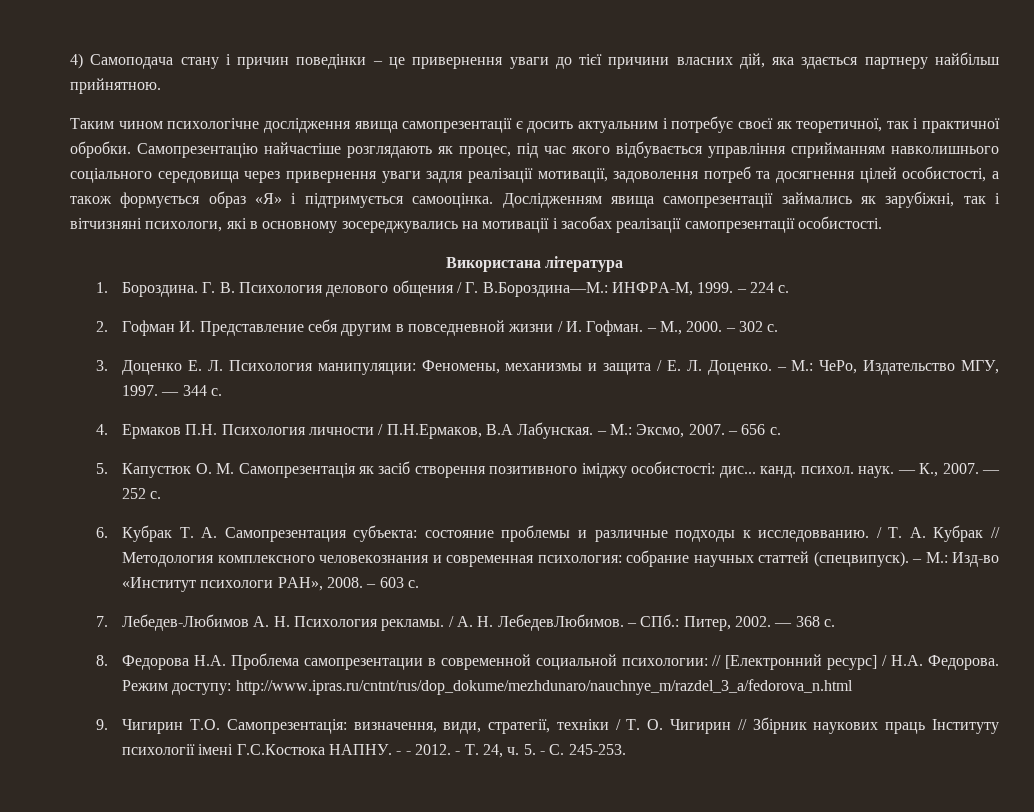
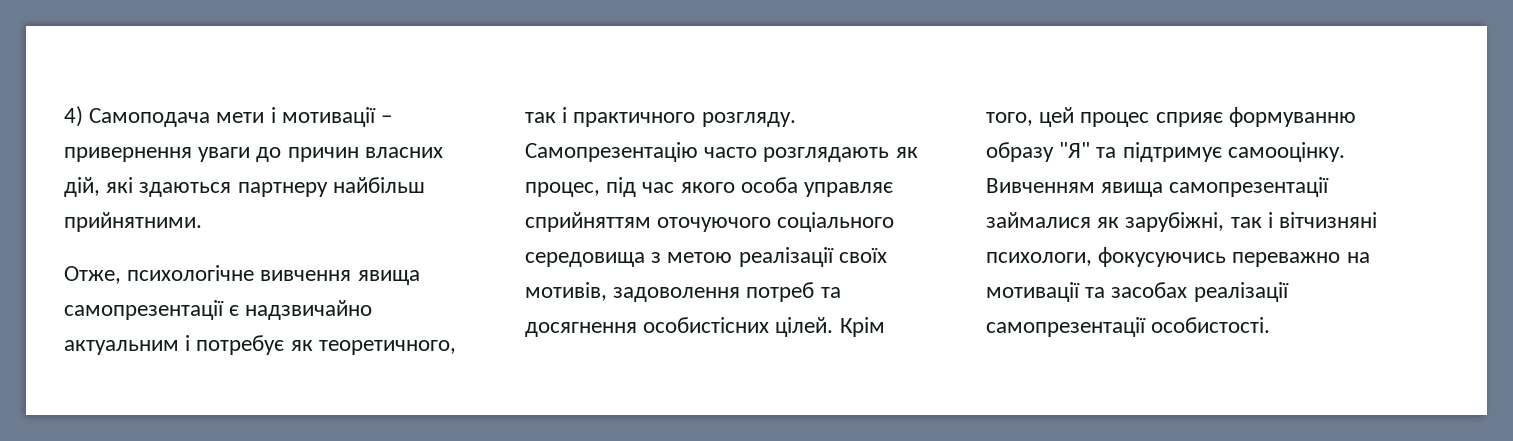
- 4) Самоподача стану і причин поведінки – це привернення уваги до тієї причини власних дій, яка здається партнеру найбільш прийнятною.
- Таким чином психологічне дослідження явища самопрезентації є досить актуальним і потребує своєї як теоретичної, так і практичної обробки. Самопрезентацію найчастіше розглядають як процес, під час якого відбувається управління сприйманням навколишнього соціального середовища через привернення уваги задля реалізації мотивації, задоволення потреб та досягнення цілей особистості, а також формується образ «Я» і підтримується самооцінка. Дослідженням явища самопрезентації займались як зарубіжні, так і вітчизняні психологи, які в основному зосереджувались на мотивації і засобах реалізації самопрезентації особистості.
+ 4) Самоподача мети і мотивації – привернення уваги до причин власних дій, які здаються партнеру найбільш прийнятними.
+ Отже, психологічне вивчення явища самопрезентації є надзвичайно актуальним і потребує як теоретичного, так і практичного розгляду. Самопрезентацію часто розглядають як процес, під час якого особа управляє сприйняттям оточуючого соціального середовища з метою реалізації своїх мотивів, задоволення потреб та досягнення особистісних цілей. Крім того, цей процес сприяє формуванню образу "Я" та підтримує самооцінку. Вивченням явища самопрезентації займалися як зарубіжні, так і вітчизняні психологи, фокусуючись переважно на мотивації та засобах реалізації самопрезентації особистості.
- Використана література
- 1. Бороздина. Г. В. Психология делового общения / Г. В.Бороздина—М.: ИНФРА-М, 1999. – 224 с.
- 2. Гофман И. Представление себя другим в повседневной жизни / И. Гофман. – М., 2000. – 302 с.
- 3. Доценко Е. Л. Психология манипуляции: Феномены, механизмы и защита / Е. Л. Доценко. – М.: ЧеРо, Издательство МГУ, 1997. — 344 с.
- 4. Ермаков П.Н. Психология личности / П.Н.Ермаков, В.А Лабунская. – М.: Эксмо, 2007. – 656 с.
- 5. Капустюк О. М. Самопрезентація як засіб створення позитивного іміджу особистості: дис... канд. психол. наук. — К., 2007. — 252 с.
- 6. Кубрак Т. А. Самопрезентация субъекта: состояние проблемы и различные подходы к исследовванию. / Т. А. Кубрак // Методология комплексного человекознания и современная психология: собрание научных статтей (спецвипуск). – М.: Изд-во «Институт психологи РАН», 2008. – 603 с.
- 7. Лебедев-Любимов А. Н. Психология рекламы. / А. Н. ЛебедевЛюбимов. – СПб.: Питер, 2002. — 368 с.
- 8. Федорова Н.А. Проблема самопрезентации в современной социальной психологии: // [Електронний ресурс] / Н.А. Федорова. Режим доступу: http://www.ipras.ru/cntnt/rus/dop_dokume/mezhdunaro/nauchnye_m/razdel_3_a/fedorova_n.html
- 9. Чигирин Т.О. Самопрезентація: визначення, види, стратегії, техніки / Т. О. Чигирин // Збірник наукових праць Інституту психології імені Г.С.Костюка НАПНУ. - - 2012. - Т. 24, ч. 5. - С. 245-253.

